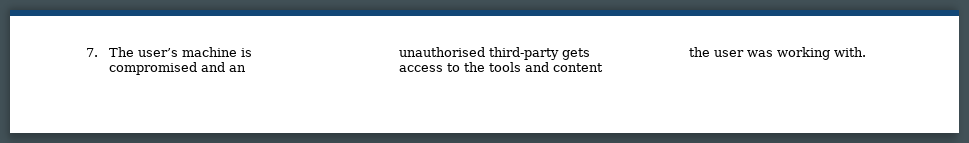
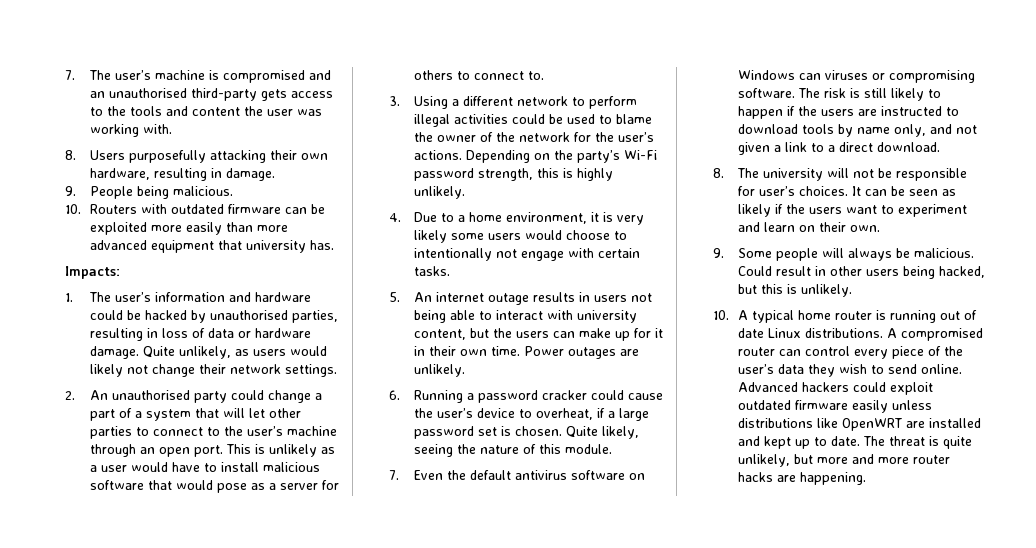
+ 8. Users purposefully attacking their own hardware, resulting in damage.
+ 9. People being malicious.
+ 10. Routers with outdated firmware can be exploited more easily than more advanced equipment that university has.
+ Impacts:
+ 1. The user’s information and hardware could be hacked by unauthorised parties, resulting in loss of data or hardware damage. Quite unlikely, as users would likely not change their network settings.
+ 2. An unauthorised party could change a part of a system that will let other parties to connect to the user’s machine through an open port. This is unlikely as a user would have to install malicious software that would pose as a server for others to connect to.
+ 3. Using a different network to perform illegal activities could be used to blame the owner of the network for the user’s actions. Depending on the party’s Wi-Fi password strength, this is highly unlikely.
+ 4. Due to a home environment, it is very likely some users would choose to intentionally not engage with certain tasks.
+ 5. An internet outage results in users not being able to interact with university content, but the users can make up for it in their own time. Power outages are unlikely.
+ 6. Running a password cracker could cause the user’s device to overheat, if a large password set is chosen. Quite likely, seeing the nature of this module.
+ 7. Even the default antivirus software on Windows can viruses or compromising software. The risk is still likely to happen if the users are instructed to download tools by name only, and not given a link to a direct download.
+ 8. The university will not be responsible for user’s choices. It can be seen as likely if the users want to experiment and learn on their own.
+ 9. Some people will always be malicious. Could result in other users being hacked, but this is unlikely.
+ 10. A typical home router is running out of date Linux distributions. A compromised router can control every piece of the user’s data they wish to send online. Advanced hackers could exploit outdated firmware easily unless distributions like OpenWRT are installed and kept up to date. The threat is quite unlikely, but more and more router hacks are happening.

